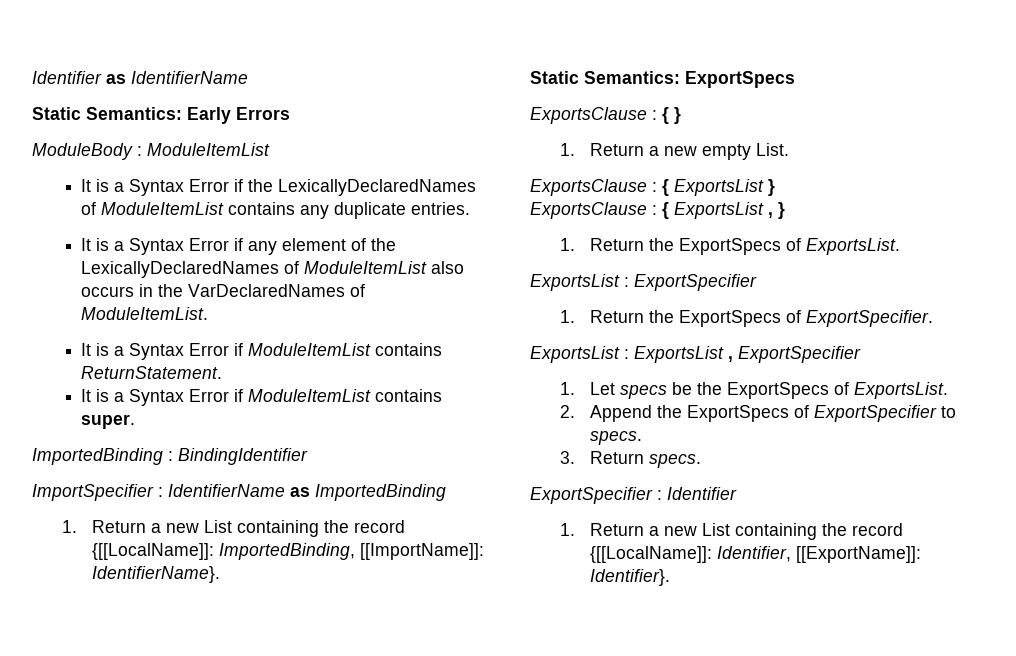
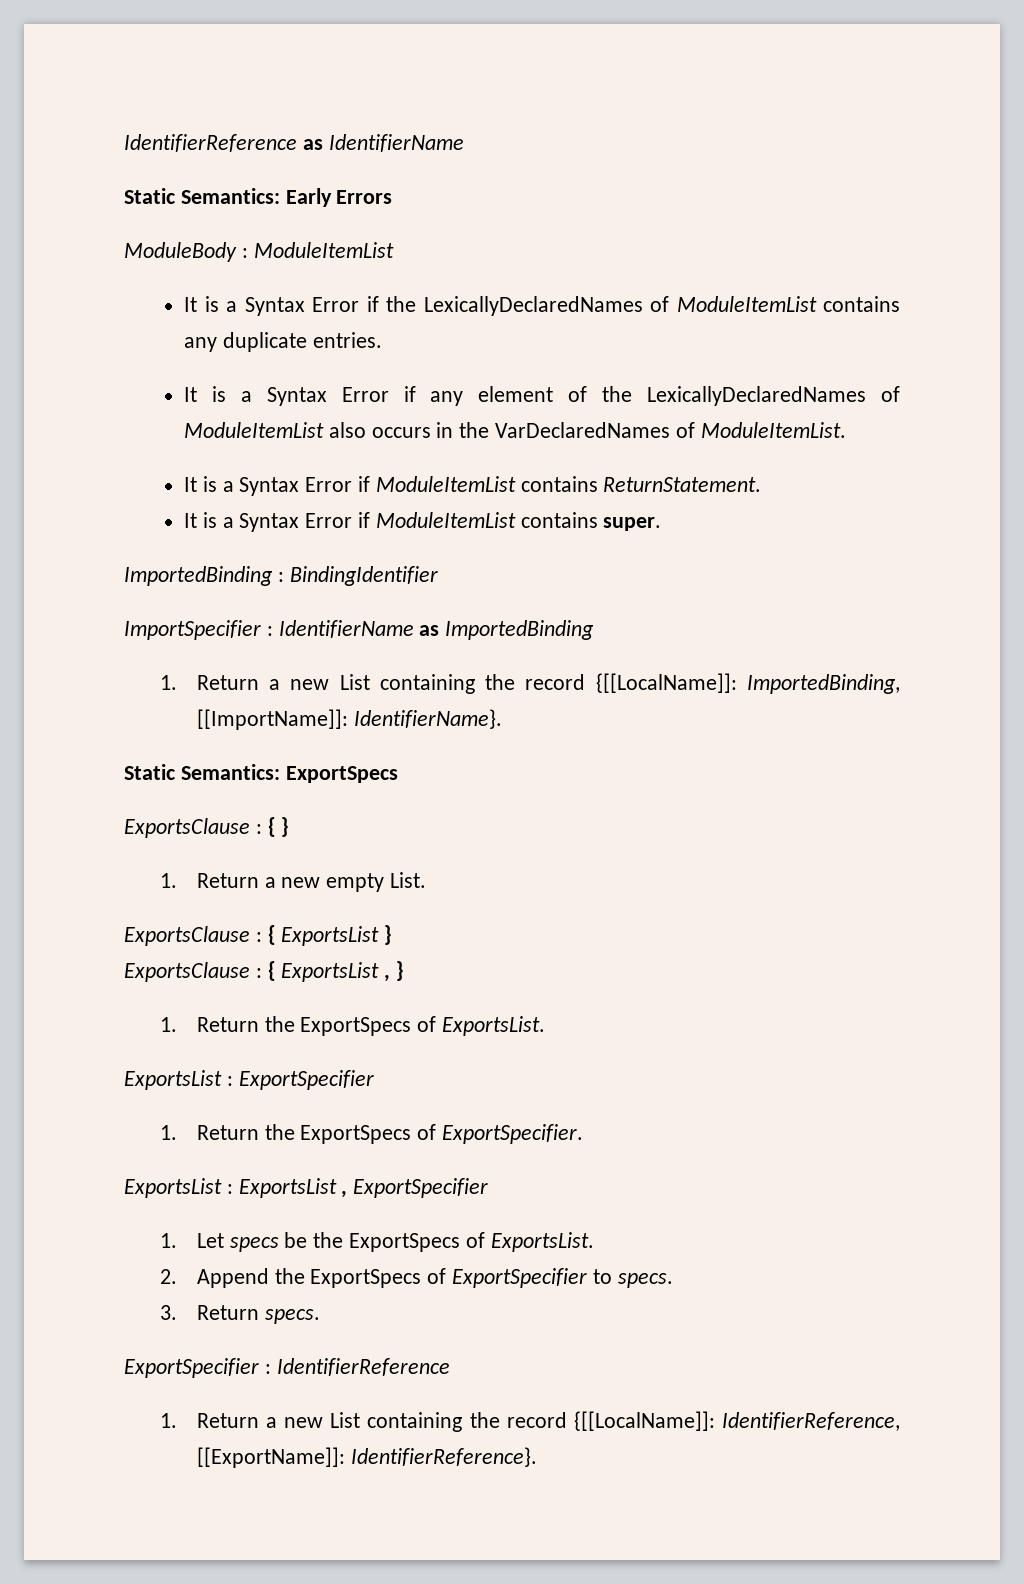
- Identifier as IdentifierName
+ IdentifierReference as IdentifierName
- ExportSpecifier : Identifier
- 1. Return a new List containing the record {[[LocalName]]: Identifier, [[ExportName]]: Identifier}.
+ ExportSpecifier : IdentifierReference
+ 1. Return a new List containing the record {[[LocalName]]: IdentifierReference, [[ExportName]]: IdentifierReference}.

